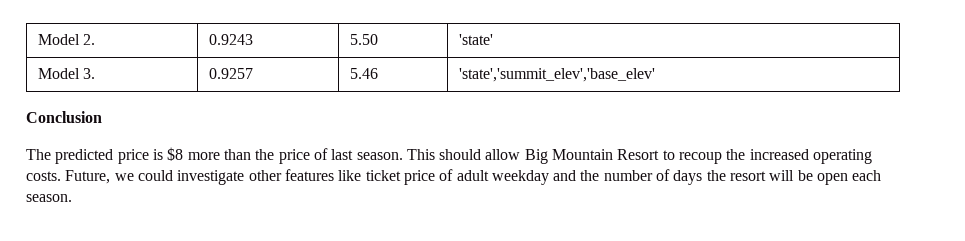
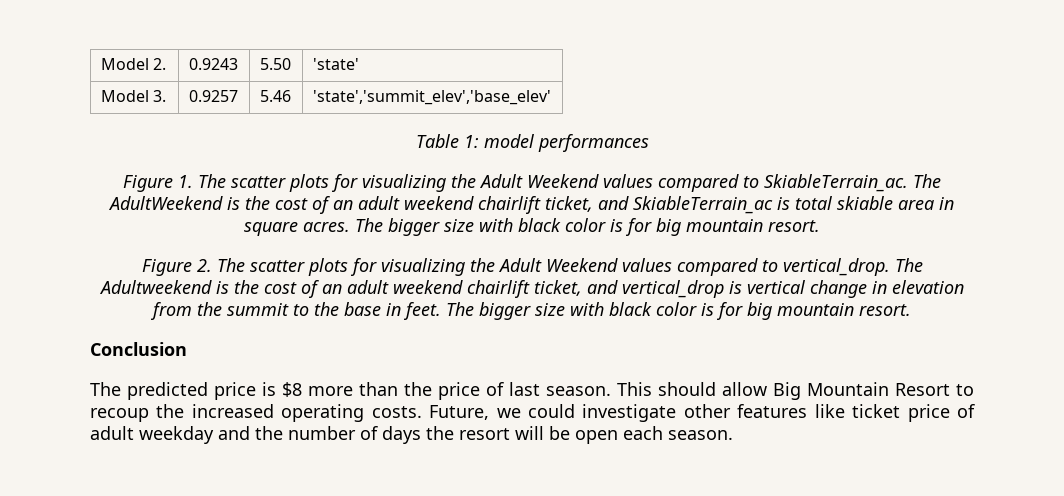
+ Table 1: model performances
+ Figure 1. The scatter plots for visualizing the Adult Weekend values compared to SkiableTerrain_ac. The AdultWeekend is the cost of an adult weekend chairlift ticket, and SkiableTerrain_ac is total skiable area in square acres. The bigger size with black color is for big mountain resort.
+ Figure 2. The scatter plots for visualizing the Adult Weekend values compared to vertical_drop. The Adultweekend is the cost of an adult weekend chairlift ticket, and vertical_drop is vertical change in elevation from the summit to the base in feet. The bigger size with black color is for big mountain resort.

